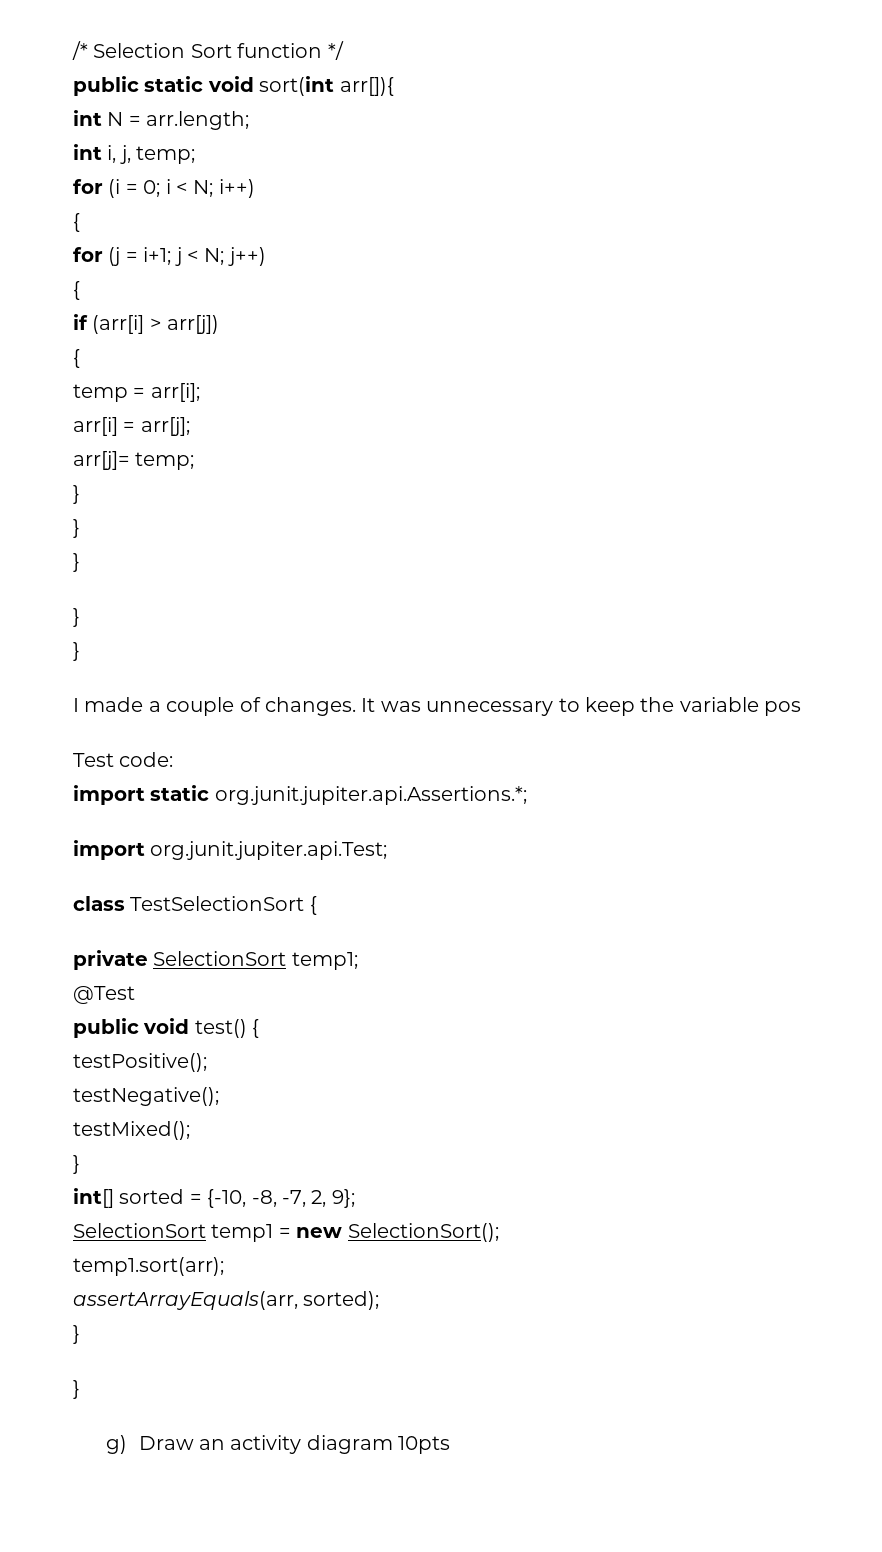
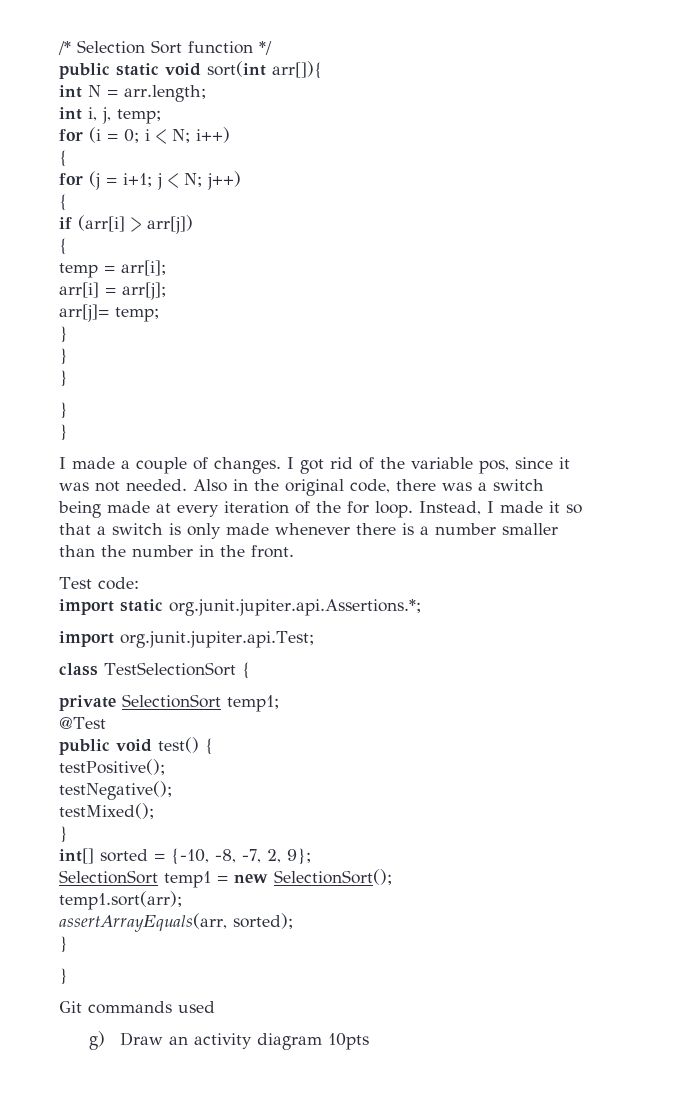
- It was unnecessary to keep the variable pos
+ I got rid of the variable pos, since it was not needed. Also in the original code, there was a switch being made at every iteration of the for loop. Instead, I made it so that a switch is only made whenever there is a number smaller than the number in the front.
+ Git commands used

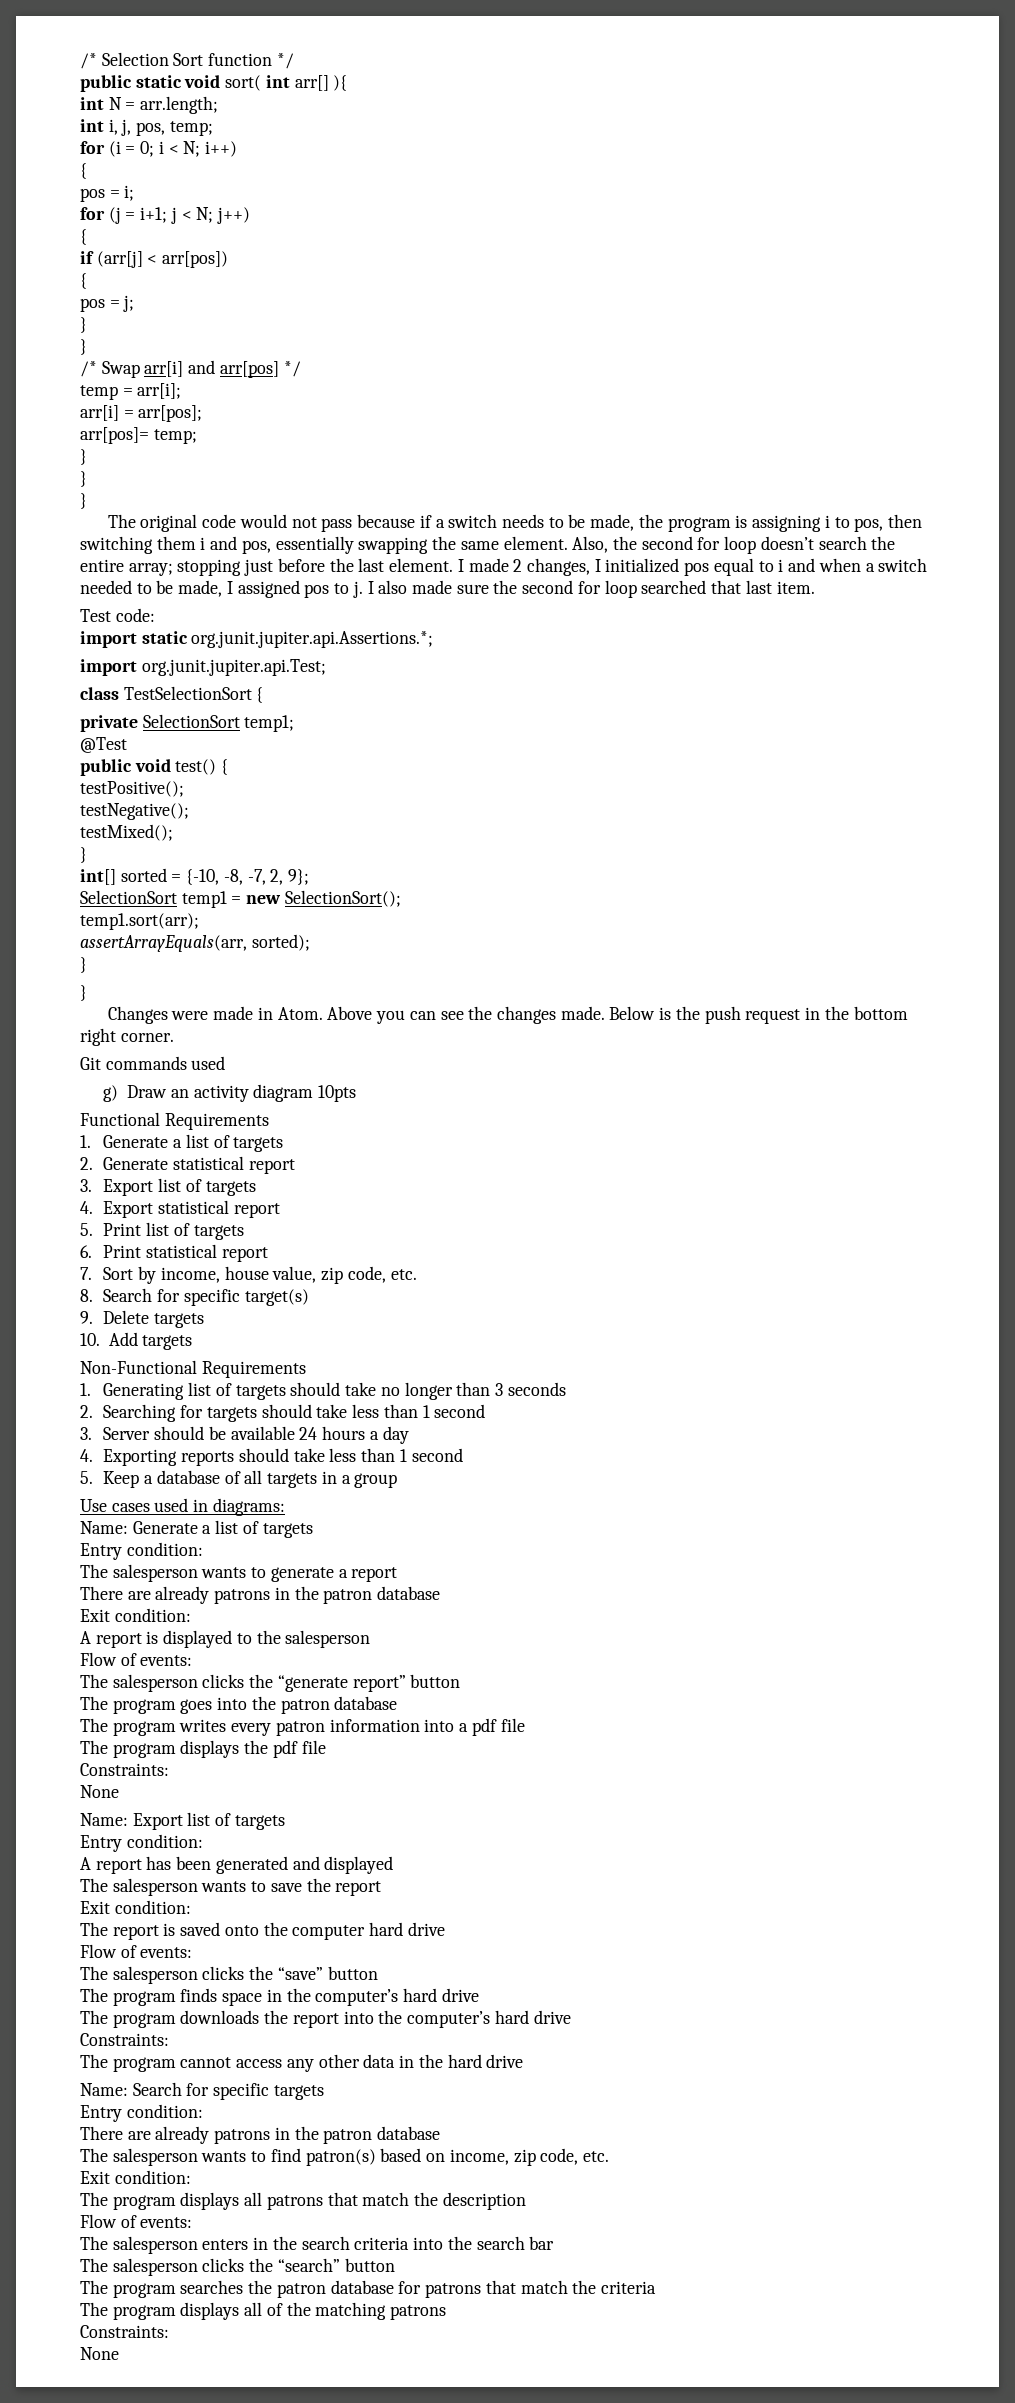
- public static void sort(int arr[]){
+ public static void sort( int arr[] ){
- int i, j, temp;
+ int i, j, pos, temp;
+ pos = i;
- if (arr[i] > arr[j])
+ if (arr[j] < arr[pos])
  {
+ pos = j;
+ }
+ }
+ /* Swap arr[i] and arr[pos] */
- arr[i] = arr[j];
- arr[j]= temp;
+ arr[i] = arr[pos];
+ arr[pos]= temp;
  }
  }
- }
- }
- I made a couple of changes. I got rid of the variable pos, since it was not needed. Also in the original code, there was a switch being made at every iteration of the for loop. Instead, I made it so that a switch is only made whenever there is a number smaller than the number in the front.
+ The original code would not pass because if a switch needs to be made, the program is assigning i to pos, then switching them i and pos, essentially swapping the same element. Also, the second for loop doesn’t search the entire array; stopping just before the last element. I made 2 changes, I initialized pos equal to i and when a switch needed to be made, I assigned pos to j. I also made sure the second for loop searched that last item.
+ Changes were made in Atom. Above you can see the changes made. Below is the push request in the bottom right corner.
+ Functional Requirements
+ 1. Generate a list of targets
+ 2. Generate statistical report
+ 3. Export list of targets
+ 4. Export statistical report
+ 5. Print list of targets
+ 6. Print statistical report
+ 7. Sort by income, house value, zip code, etc.
+ 8. Search for specific target(s)
+ 9. Delete targets
+ 10. Add targets
+ Non-Functional Requirements
+ 1. Generating list of targets should take no longer than 3 seconds
+ 2. Searching for targets should take less than 1 second
+ 3. Server should be available 24 hours a day
+ 4. Exporting reports should take less than 1 second
+ 5. Keep a database of all targets in a group
+ Use cases used in diagrams:
+ Name: Generate a list of targets
+ Entry condition:
+ The salesperson wants to generate a report
+ There are already patrons in the patron database
+ Exit condition:
+ A report is displayed to the salesperson
+ Flow of events:
+ The salesperson clicks the “generate report” button
+ The program goes into the patron database
+ The program writes every patron information into a pdf file
+ The program displays the pdf file
+ Constraints:
+ None
+ Name: Export list of targets
+ Entry condition:
+ A report has been generated and displayed
+ The salesperson wants to save the report
+ Exit condition:
+ The report is saved onto the computer hard drive
+ Flow of events:
+ The salesperson clicks the “save” button
+ The program finds space in the computer’s hard drive
+ The program downloads the report into the computer’s hard drive
+ Constraints:
+ The program cannot access any other data in the hard drive
+ Name: Search for specific targets
+ Entry condition:
+ There are already patrons in the patron database
+ The salesperson wants to find patron(s) based on income, zip code, etc.
+ Exit condition:
+ The program displays all patrons that match the description
+ Flow of events:
+ The salesperson enters in the search criteria into the search bar
+ The salesperson clicks the “search” button
+ The program searches the patron database for patrons that match the criteria
+ The program displays all of the matching patrons
+ Constraints:
+ None

